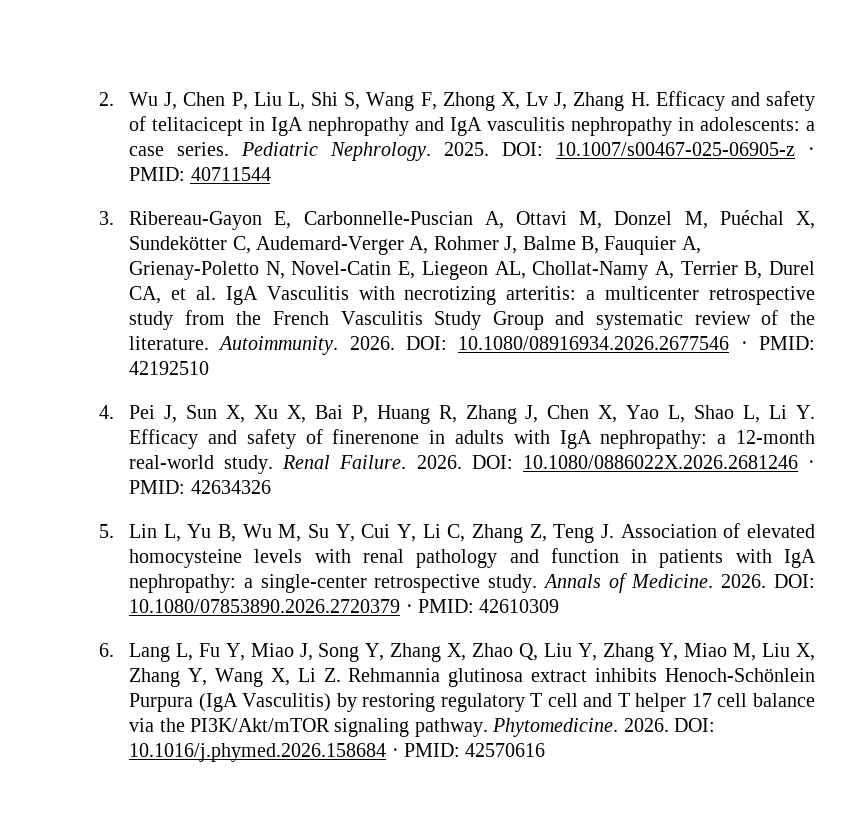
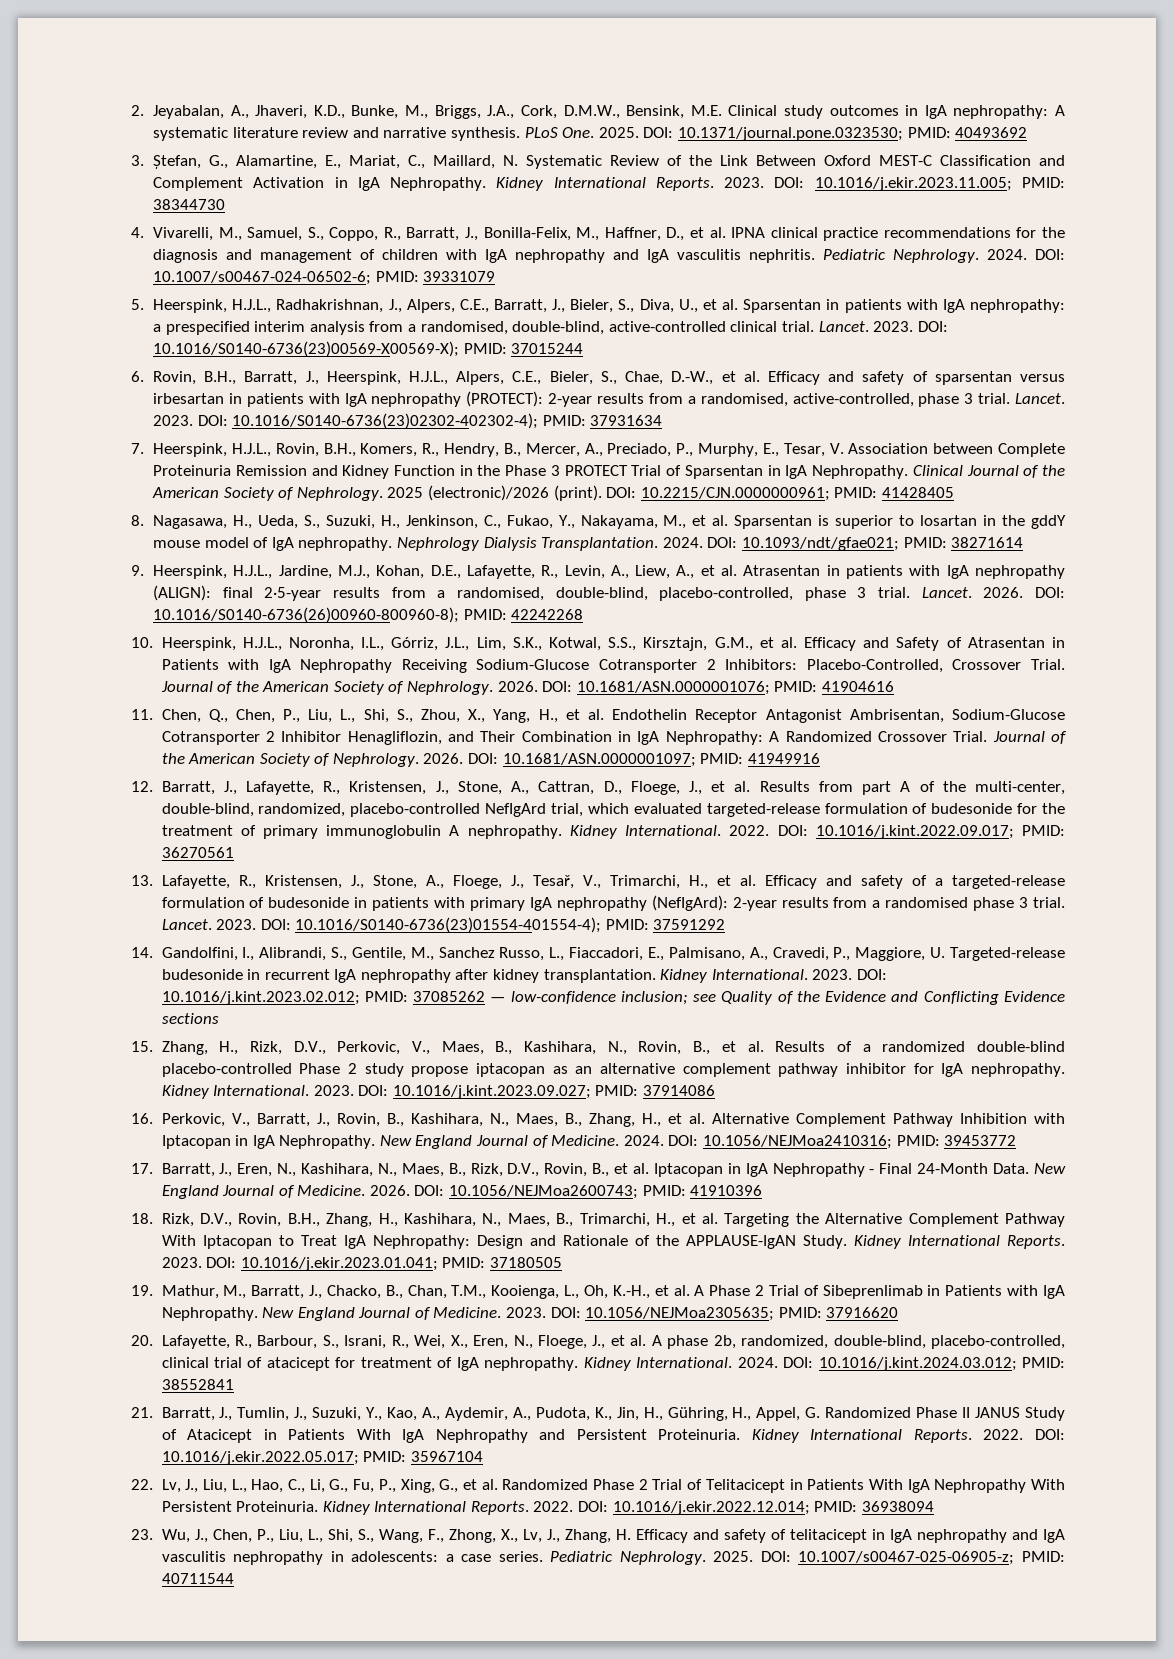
- 2. Wu J, Chen P, Liu L, Shi S, Wang F, Zhong X, Lv J, Zhang H. Efficacy and safety of telitacicept in IgA nephropathy and IgA vasculitis nephropathy in adolescents: a case series.
+ 2. Jeyabalan, A., Jhaveri, K.D., Bunke, M., Briggs, J.A., Cork, D.M.W., Bensink, M.E. Clinical study outcomes in IgA nephropathy: A systematic literature review and narrative synthesis. PLoS One. 2025. DOI: 10.1371/journal.pone.0323530; PMID: 40493692
+ 3. Ștefan, G., Alamartine, E., Mariat, C., Maillard, N. Systematic Review of the Link Between Oxford MEST-C Classification and Complement Activation in IgA Nephropathy. Kidney International Reports. 2023. DOI: 10.1016/j.ekir.2023.11.005; PMID: 38344730
+ 4. Vivarelli, M., Samuel, S., Coppo, R., Barratt, J., Bonilla-Felix, M., Haffner, D., et al. IPNA clinical practice recommendations for the diagnosis and management of children with IgA nephropathy and IgA vasculitis nephritis. Pediatric Nephrology. 2024. DOI: 10.1007/s00467-024-06502-6; PMID: 39331079
+ 5. Heerspink, H.J.L., Radhakrishnan, J., Alpers, C.E., Barratt, J., Bieler, S., Diva, U., et al. Sparsentan in patients with IgA nephropathy: a prespecified interim analysis from a randomised, double-blind, active-controlled clinical trial. Lancet. 2023. DOI: 10.1016/S0140-6736(23)00569-X00569-X); PMID: 37015244
+ 6. Rovin, B.H., Barratt, J., Heerspink, H.J.L., Alpers, C.E., Bieler, S., Chae, D.-W., et al. Efficacy and safety of sparsentan versus irbesartan in patients with IgA nephropathy (PROTECT): 2-year results from a randomised, active-controlled, phase 3 trial. Lancet. 2023. DOI: 10.1016/S0140-6736(23)02302-402302-4); PMID: 37931634
+ 7. Heerspink, H.J.L., Rovin, B.H., Komers, R., Hendry, B., Mercer, A., Preciado, P., Murphy, E., Tesar, V. Association between Complete Proteinuria Remission and Kidney Function in the Phase 3 PROTECT Trial of Sparsentan in IgA Nephropathy. Clinical Journal of the American Society of Nephrology. 2025 (electronic)/2026 (print). DOI: 10.2215/CJN.0000000961; PMID: 41428405
+ 8. Nagasawa, H., Ueda, S., Suzuki, H., Jenkinson, C., Fukao, Y., Nakayama, M., et al. Sparsentan is superior to losartan in the gddY mouse model of IgA nephropathy. Nephrology Dialysis Transplantation. 2024. DOI: 10.1093/ndt/gfae021; PMID: 38271614
+ 9. Heerspink, H.J.L., Jardine, M.J., Kohan, D.E., Lafayette, R., Levin, A., Liew, A., et al. Atrasentan in patients with IgA nephropathy (ALIGN): final 2·5-year results from a randomised, double-blind, placebo-controlled, phase 3 trial. Lancet. 2026. DOI: 10.1016/S0140-6736(26)00960-800960-8); PMID: 42242268
+ 10. Heerspink, H.J.L., Noronha, I.L., Górriz, J.L., Lim, S.K., Kotwal, S.S., Kirsztajn, G.M., et al. Efficacy and Safety of Atrasentan in Patients with IgA Nephropathy Receiving Sodium-Glucose Cotransporter 2 Inhibitors: Placebo-Controlled, Crossover Trial. Journal of the American Society of Nephrology. 2026. DOI: 10.1681/ASN.0000001076; PMID: 41904616
+ 11. Chen, Q., Chen, P., Liu, L., Shi, S., Zhou, X., Yang, H., et al. Endothelin Receptor Antagonist Ambrisentan, Sodium-Glucose Cotransporter 2 Inhibitor Henagliflozin, and Their Combination in IgA Nephropathy: A Randomized Crossover Trial. Journal of the American Society of Nephrology. 2026. DOI: 10.1681/ASN.0000001097; PMID: 41949916
+ 12. Barratt, J., Lafayette, R., Kristensen, J., Stone, A., Cattran, D., Floege, J., et al. Results from part A of the multi-center, double-blind, randomized, placebo-controlled NefIgArd trial, which evaluated targeted-release formulation of budesonide for the treatment of primary immunoglobulin A nephropathy. Kidney International. 2022. DOI: 10.1016/j.kint.2022.09.017; PMID: 36270561
+ 13. Lafayette, R., Kristensen, J., Stone, A., Floege, J., Tesař, V., Trimarchi, H., et al. Efficacy and safety of a targeted-release formulation of budesonide in patients with primary IgA nephropathy (NefIgArd): 2-year results from a randomised phase 3 trial. Lancet. 2023. DOI: 10.1016/S0140-6736(23)01554-401554-4); PMID: 37591292
+ 14. Gandolfini, I., Alibrandi, S., Gentile, M., Sanchez Russo, L., Fiaccadori, E., Palmisano, A., Cravedi, P., Maggiore, U. Targeted-release budesonide in recurrent IgA nephropathy after kidney transplantation. Kidney International. 2023. DOI: 10.1016/j.kint.2023.02.012; PMID: 37085262 — low-confidence inclusion; see Quality of the Evidence and Conflicting Evidence sections
+ 15. Zhang, H., Rizk, D.V., Perkovic, V., Maes, B., Kashihara, N., Rovin, B., et al. Results of a randomized double-blind placebo-controlled Phase 2 study propose iptacopan as an alternative complement pathway inhibitor for IgA nephropathy. Kidney International. 2023. DOI: 10.1016/j.kint.2023.09.027; PMID: 37914086
+ 16. Perkovic, V., Barratt, J., Rovin, B., Kashihara, N., Maes, B., Zhang, H., et al. Alternative Complement Pathway Inhibition with Iptacopan in IgA Nephropathy. New England Journal of Medicine. 2024. DOI: 10.1056/NEJMoa2410316; PMID: 39453772
+ 17. Barratt, J., Eren, N., Kashihara, N., Maes, B., Rizk, D.V., Rovin, B., et al. Iptacopan in IgA Nephropathy - Final 24-Month Data. New England Journal of Medicine. 2026. DOI: 10.1056/NEJMoa2600743; PMID: 41910396
+ 18. Rizk, D.V., Rovin, B.H., Zhang, H., Kashihara, N., Maes, B., Trimarchi, H., et al. Targeting the Alternative Complement Pathway With Iptacopan to Treat IgA Nephropathy: Design and Rationale of the APPLAUSE-IgAN Study. Kidney International Reports. 2023. DOI: 10.1016/j.ekir.2023.01.041; PMID: 37180505
+ 19. Mathur, M., Barratt, J., Chacko, B., Chan, T.M., Kooienga, L., Oh, K.-H., et al. A Phase 2 Trial of Sibeprenlimab in Patients with IgA Nephropathy. New England Journal of Medicine. 2023. DOI: 10.1056/NEJMoa2305635; PMID: 37916620
+ 20. Lafayette, R., Barbour, S., Israni, R., Wei, X., Eren, N., Floege, J., et al. A phase 2b, randomized, double-blind, placebo-controlled, clinical trial of atacicept for treatment of IgA nephropathy. Kidney International. 2024. DOI: 10.1016/j.kint.2024.03.012; PMID: 38552841
+ 21. Barratt, J., Tumlin, J., Suzuki, Y., Kao, A., Aydemir, A., Pudota, K., Jin, H., Gühring, H., Appel, G. Randomized Phase II JANUS Study of Atacicept in Patients With IgA Nephropathy and Persistent Proteinuria. Kidney International Reports. 2022. DOI: 10.1016/j.ekir.2022.05.017; PMID: 35967104
+ 22. Lv, J., Liu, L., Hao, C., Li, G., Fu, P., Xing, G., et al. Randomized Phase 2 Trial of Telitacicept in Patients With IgA Nephropathy With Persistent Proteinuria. Kidney International Reports. 2022. DOI: 10.1016/j.ekir.2022.12.014; PMID: 36938094
+ 23. Wu, J., Chen, P., Liu, L., Shi, S., Wang, F., Zhong, X., Lv, J., Zhang, H. Efficacy and safety of telitacicept in IgA nephropathy and IgA vasculitis nephropathy in adolescents: a case series.
- DOI: 10.1007/s00467-025-06905-z · PMID: 40711544
+ DOI: 10.1007/s00467-025-06905-z; PMID: 40711544
- 3. Ribereau-Gayon E, Carbonnelle-Puscian A, Ottavi M, Donzel M, Puéchal X, Sundekötter C, Audemard-Verger A, Rohmer J, Balme B, Fauquier A, Grienay-Poletto N, Novel-Catin E, Liegeon AL, Chollat-Namy A, Terrier B, Durel CA, et al. IgA Vasculitis with necrotizing arteritis: a multicenter retrospective study from the French Vasculitis Study Group and systematic review of the literature. Autoimmunity. 2026. DOI: 10.1080/08916934.2026.2677546 · PMID: 42192510
- 4. Pei J, Sun X, Xu X, Bai P, Huang R, Zhang J, Chen X, Yao L, Shao L, Li Y. Efficacy and safety of finerenone in adults with IgA nephropathy: a 12-month real-world study. Renal Failure. 2026. DOI: 10.1080/0886022X.2026.2681246 · PMID: 42634326
- 5. Lin L, Yu B, Wu M, Su Y, Cui Y, Li C, Zhang Z, Teng J. Association of elevated homocysteine levels with renal pathology and function in patients with IgA nephropathy: a single-center retrospective study. Annals of Medicine. 2026. DOI: 10.1080/07853890.2026.2720379 · PMID: 42610309
- 6. Lang L, Fu Y, Miao J, Song Y, Zhang X, Zhao Q, Liu Y, Zhang Y, Miao M, Liu X, Zhang Y, Wang X, Li Z. Rehmannia glutinosa extract inhibits Henoch-Schönlein Purpura (IgA Vasculitis) by restoring regulatory T cell and T helper 17 cell balance via the PI3K/Akt/mTOR signaling pathway. Phytomedicine. 2026. DOI: 10.1016/j.phymed.2026.158684 · PMID: 42570616

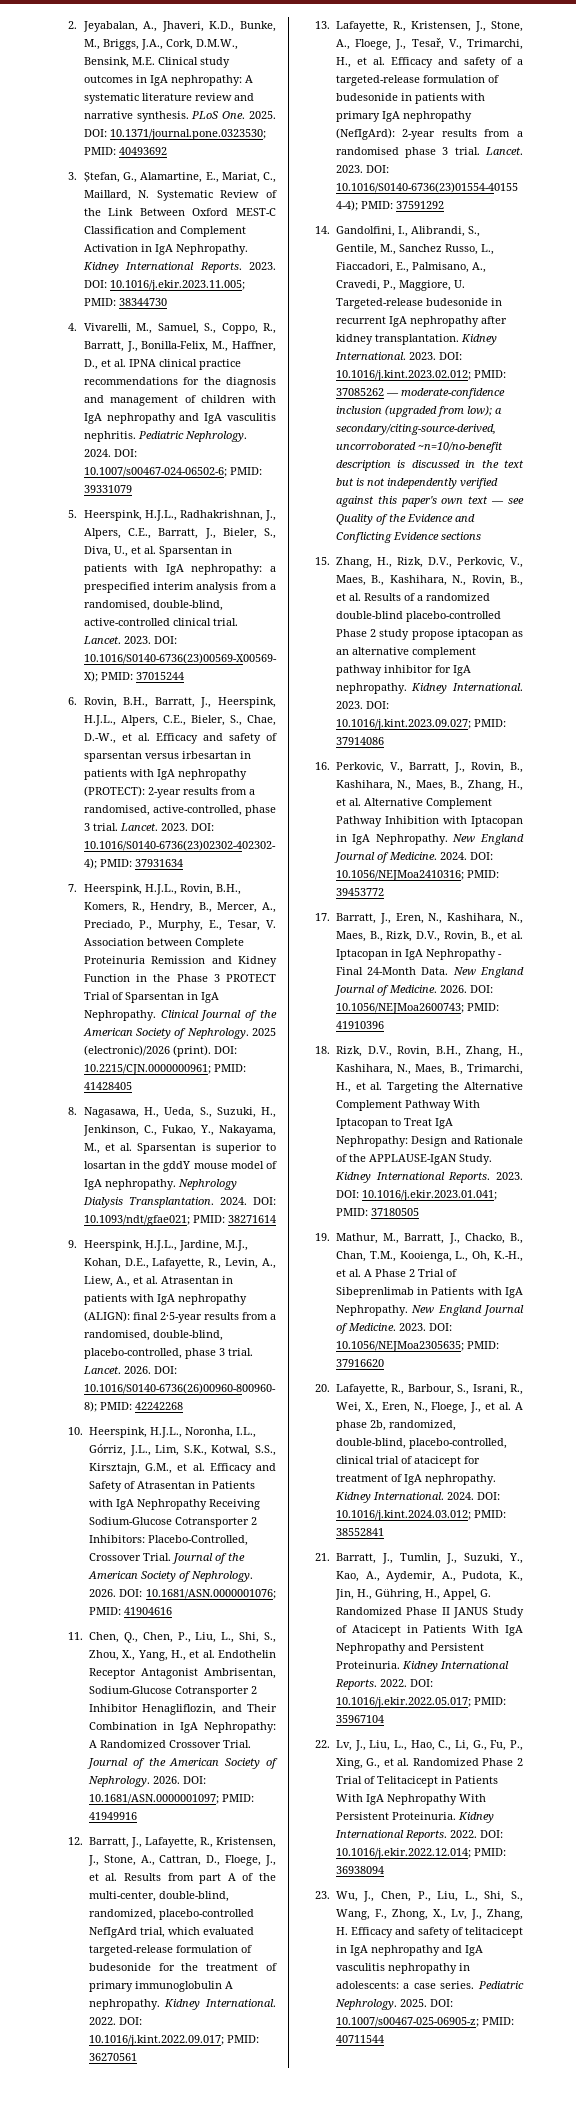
- DOI: 10.1016/j.kint.2023.02.012; PMID: 37085262 — low-confidence inclusion; see Quality of the Evidence and Conflicting Evidence sections
+ DOI: 10.1016/j.kint.2023.02.012; PMID: 37085262 — moderate-confidence inclusion (upgraded from low); a secondary/citing-source-derived, uncorroborated ~n=10/no-benefit description is discussed in the text but is not independently verified against this paper's own text — see Quality of the Evidence and Conflicting Evidence sections

